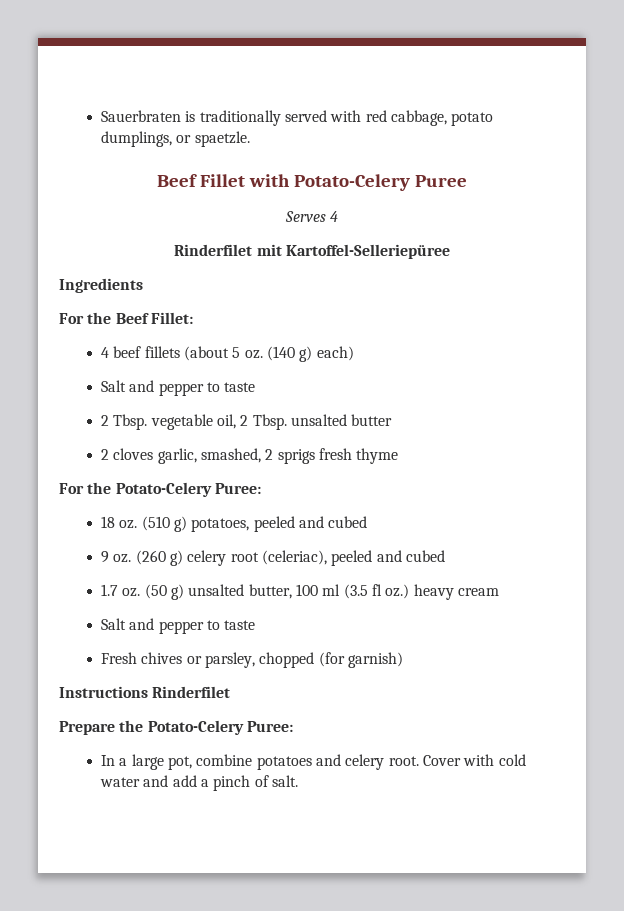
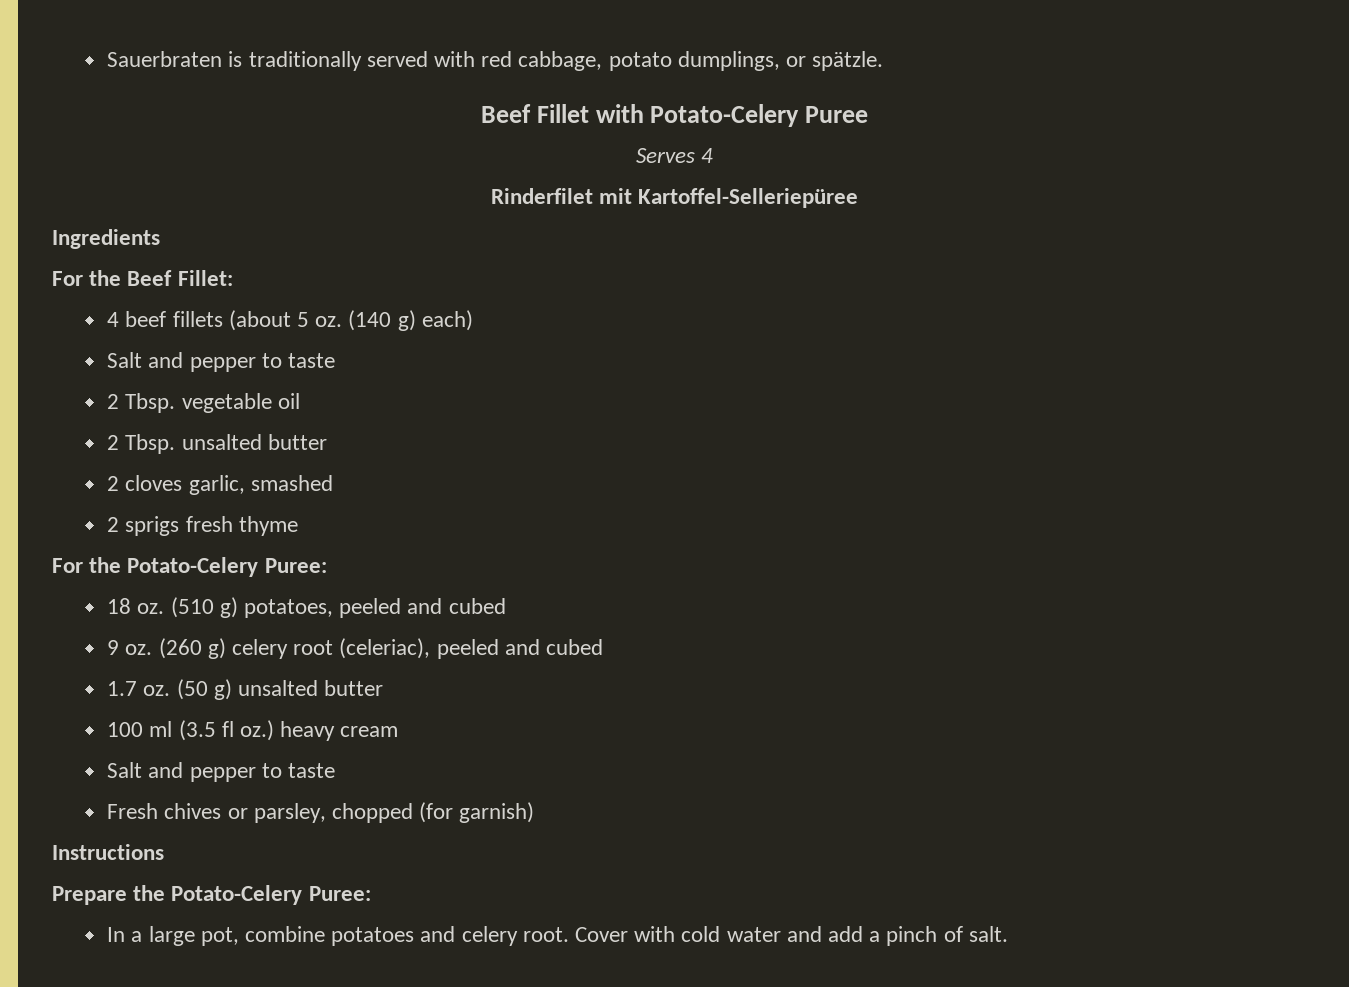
- Sauerbraten is traditionally served with red cabbage, potato dumplings, or spaetzle.
+ Sauerbraten is traditionally served with red cabbage, potato dumplings, or spätzle.
- 2 Tbsp. vegetable oil, 2 Tbsp. unsalted butter
+ 2 Tbsp. vegetable oil
+ 2 Tbsp. unsalted butter
- 2 cloves garlic, smashed, 2 sprigs fresh thyme
+ 2 cloves garlic, smashed
+ 2 sprigs fresh thyme
- (50 g) unsalted butter, 100 ml (3.5 fl oz.) heavy cream
+ (50 g) unsalted butter
+ 100 ml (3.5 fl oz.) heavy cream
- Instructions Rinderfilet
+ Instructions

